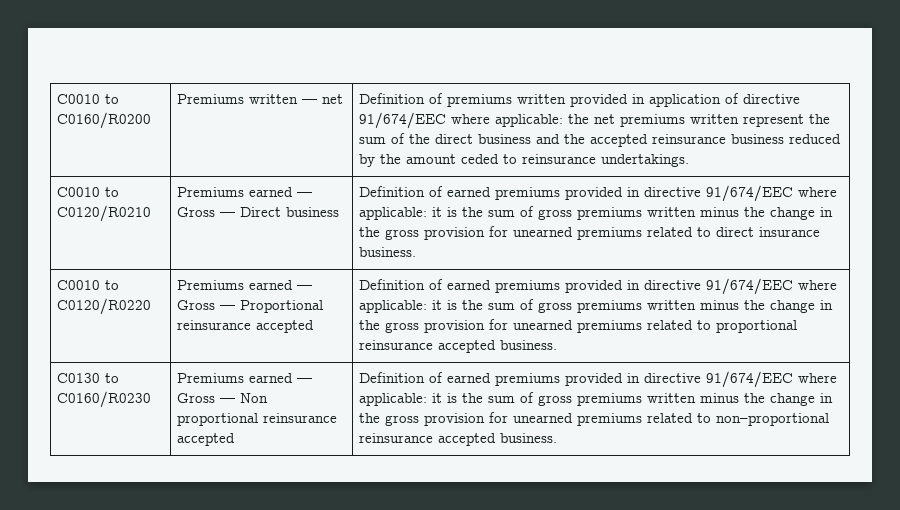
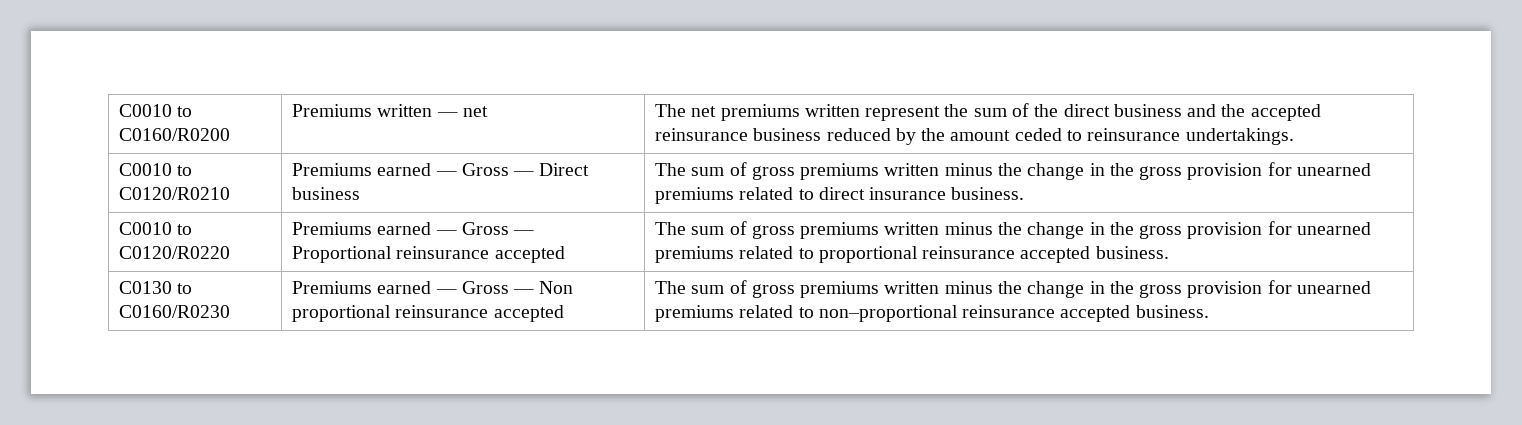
- Definition of premiums written provided in application of directive 91/674/EEC where applicable: the net premiums written represent the sum of the direct business and the accepted reinsurance business reduced by the amount ceded to reinsurance undertakings.
+ The net premiums written represent the sum of the direct business and the accepted reinsurance business reduced by the amount ceded to reinsurance undertakings.
- Definition of earned premiums provided in directive 91/674/EEC where applicable: it is the sum of gross premiums written minus the change in the gross provision for unearned premiums related to direct insurance business.
+ The sum of gross premiums written minus the change in the gross provision for unearned premiums related to direct insurance business.
- Definition of earned premiums provided in directive 91/674/EEC where applicable: it is the sum of gross premiums written minus the change in the gross provision for unearned premiums related to proportional reinsurance accepted business.
+ The sum of gross premiums written minus the change in the gross provision for unearned premiums related to proportional reinsurance accepted business.
- Definition of earned premiums provided in directive 91/674/EEC where applicable: it is the sum of gross premiums written minus the change in the gross provision for unearned premiums related to non–proportional reinsurance accepted business.
+ The sum of gross premiums written minus the change in the gross provision for unearned premiums related to non–proportional reinsurance accepted business.

